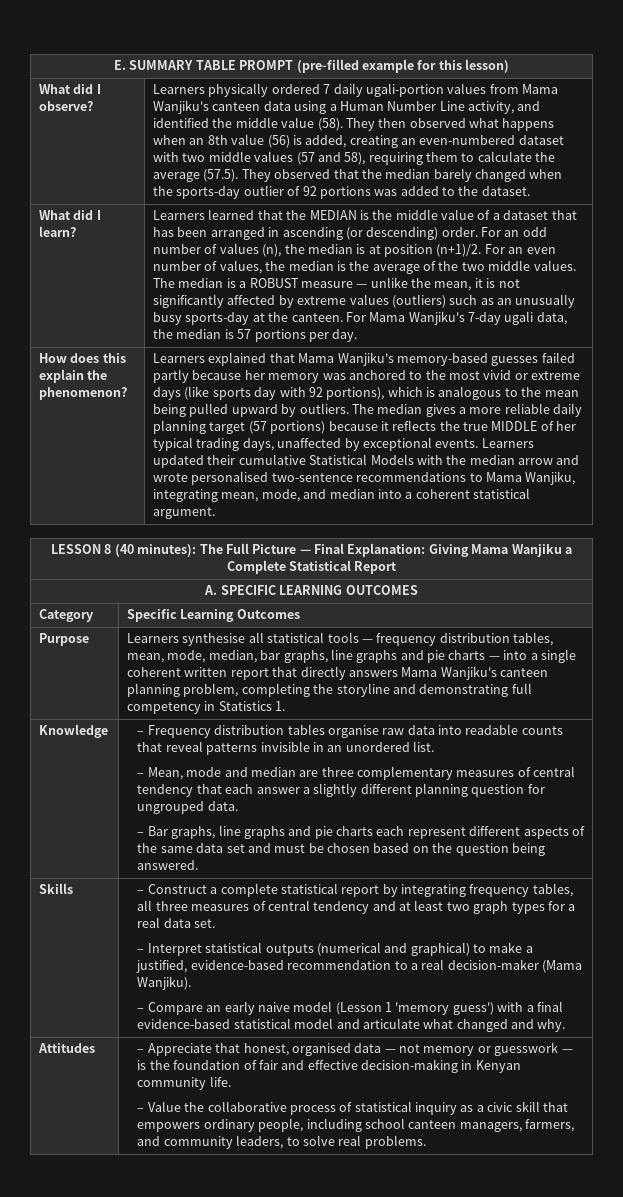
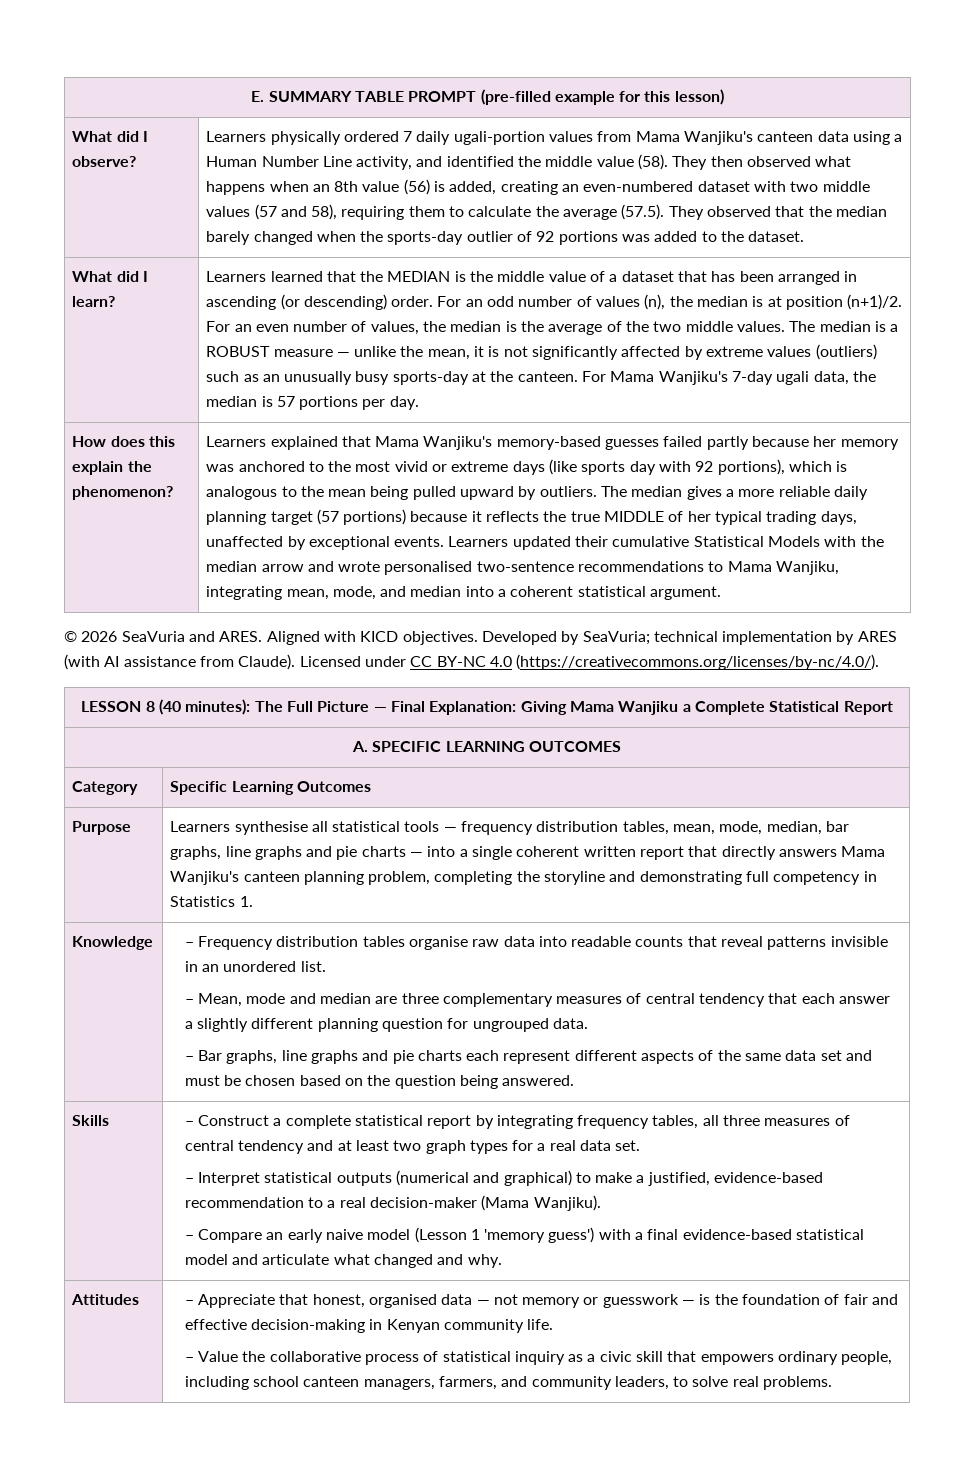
+ © 2026 SeaVuria and ARES. Aligned with KICD objectives. Developed by SeaVuria; technical implementation by ARES (with AI assistance from Claude). Licensed under CC BY-NC 4.0 (https://creativecommons.org/licenses/by-nc/4.0/).

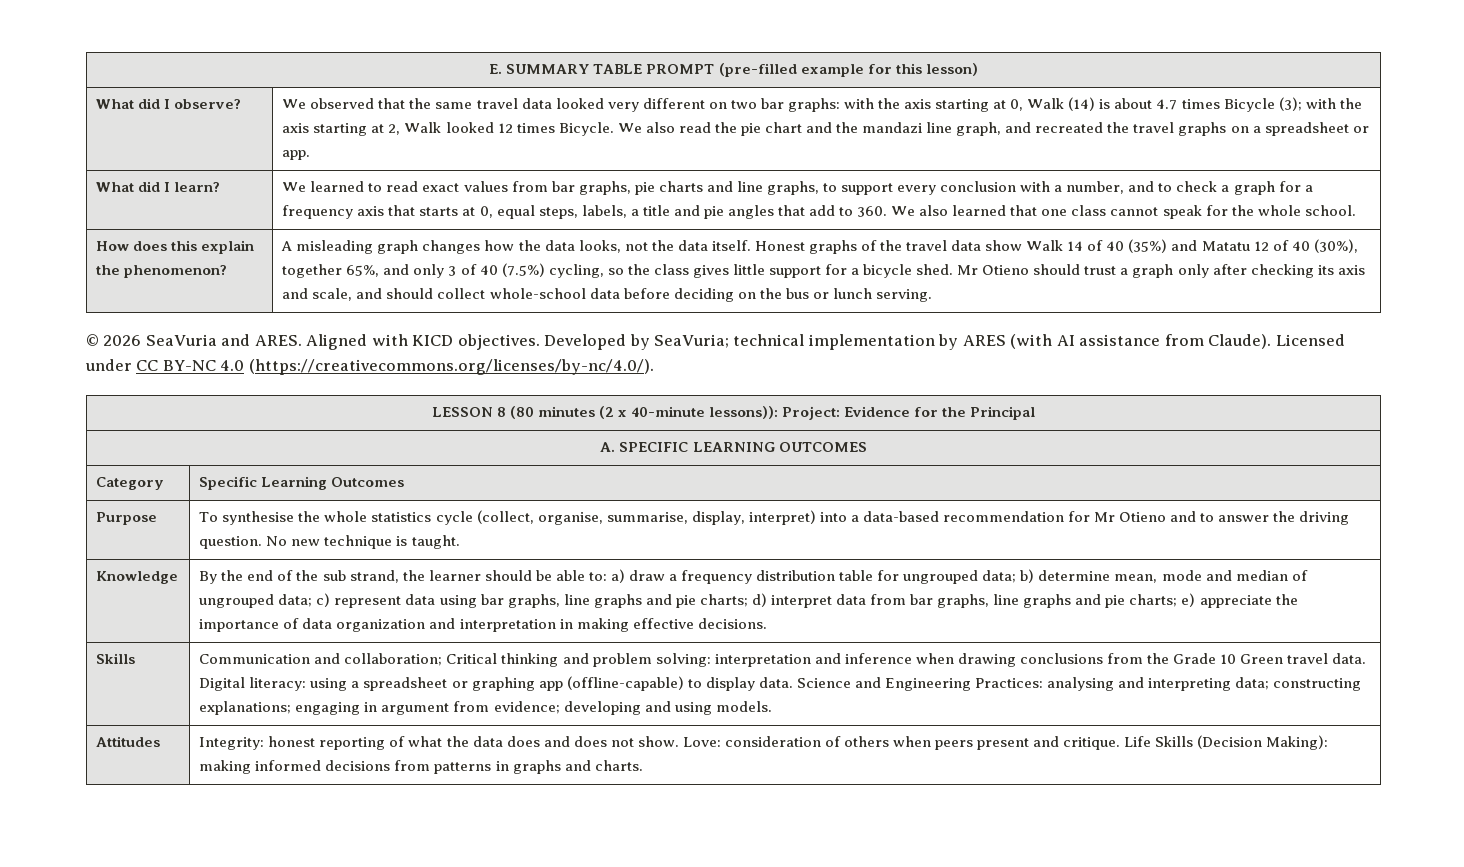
- Learners physically ordered 7 daily ugali-portion values from Mama Wanjiku's canteen data using a Human Number Line activity, and identified the middle value (58). They then observed what happens when an 8th value (56) is added, creating an even-numbered dataset with two middle values (57 and 58), requiring them to calculate the average (57.5). They observed that the median barely changed when the sports-day outlier of 92 portions was added to the dataset.
- What did I learn? | Learners learned that the MEDIAN is the middle value of a dataset that has been arranged in ascending (or descending) order. For an odd number of values (n), the median is at position (n+1)/2. For an even number of values, the median is the average of the two middle values. The median is a ROBUST measure — unlike the mean, it is not significantly affected by extreme values (outliers) such as an unusually busy sports-day at the canteen. For Mama Wanjiku's 7-day ugali data, the median is 57 portions per day.
+ We observed that the same travel data looked very different on two bar graphs: with the axis starting at 0, Walk (14) is about 4.7 times Bicycle (3); with the axis starting at 2, Walk looked 12 times Bicycle. We also read the pie chart and the mandazi line graph, and recreated the travel graphs on a spreadsheet or app.
+ What did I learn? | We learned to read exact values from bar graphs, pie charts and line graphs, to support every conclusion with a number, and to check a graph for a frequency axis that starts at 0, equal steps, labels, a title and pie angles that add to 360. We also learned that one class cannot speak for the whole school.
- Learners explained that Mama Wanjiku's memory-based guesses failed partly because her memory was anchored to the most vivid or extreme days (like sports day with 92 portions), which is analogous to the mean being pulled upward by outliers. The median gives a more reliable daily planning target (57 portions) because it reflects the true MIDDLE of her typical trading days, unaffected by exceptional events. Learners updated their cumulative Statistical Models with the median arrow and wrote personalised two-sentence recommendations to Mama Wanjiku, integrating mean, mode, and median into a coherent statistical argument.
+ A misleading graph changes how the data looks, not the data itself. Honest graphs of the travel data show Walk 14 of 40 (35%) and Matatu 12 of 40 (30%), together 65%, and only 3 of 40 (7.5%) cycling, so the class gives little support for a bicycle shed. Mr Otieno should trust a graph only after checking its axis and scale, and should collect whole-school data before deciding on the bus or lunch serving.
- LESSON 8 (40 minutes): The Full Picture — Final Explanation: Giving Mama Wanjiku a Complete Statistical Report
+ LESSON 8 (80 minutes (2 x 40-minute lessons)): Project: Evidence for the Principal
- Learners synthesise all statistical tools — frequency distribution tables, mean, mode, median, bar graphs, line graphs and pie charts — into a single coherent written report that directly answers Mama Wanjiku's canteen planning problem, completing the storyline and demonstrating full competency in Statistics 1.
- Knowledge | – Frequency distribution tables organise raw data into readable counts that reveal patterns invisible in an unordered list.
- – Mean, mode and median are three complementary measures of central tendency that each answer a slightly different planning question for ungrouped data.
- – Bar graphs, line graphs and pie charts each represent different aspects of the same data set and must be chosen based on the question being answered.
- Skills | – Construct a complete statistical report by integrating frequency tables, all three measures of central tendency and at least two graph types for a real data set.
- – Interpret statistical outputs (numerical and graphical) to make a justified, evidence-based recommendation to a real decision-maker (Mama Wanjiku).
- – Compare an early naive model (Lesson 1 'memory guess') with a final evidence-based statistical model and articulate what changed and why.
- Attitudes | – Appreciate that honest, organised data — not memory or guesswork — is the foundation of fair and effective decision-making in Kenyan community life.
- – Value the collaborative process of statistical inquiry as a civic skill that empowers ordinary people, including school canteen managers, farmers, and community leaders, to solve real problems.
+ To synthesise the whole statistics cycle (collect, organise, summarise, display, interpret) into a data-based recommendation for Mr Otieno and to answer the driving question. No new technique is taught.
+ Knowledge | By the end of the sub strand, the learner should be able to: a) draw a frequency distribution table for ungrouped data; b) determine mean, mode and median of ungrouped data; c) represent data using bar graphs, line graphs and pie charts; d) interpret data from bar graphs, line graphs and pie charts; e) appreciate the importance of data organization and interpretation in making effective decisions.
+ Skills | Communication and collaboration; Critical thinking and problem solving: interpretation and inference when drawing conclusions from the Grade 10 Green travel data. Digital literacy: using a spreadsheet or graphing app (offline-capable) to display data. Science and Engineering Practices: analysing and interpreting data; constructing explanations; engaging in argument from evidence; developing and using models.
+ Attitudes | Integrity: honest reporting of what the data does and does not show. Love: consideration of others when peers present and critique. Life Skills (Decision Making): making informed decisions from patterns in graphs and charts.

